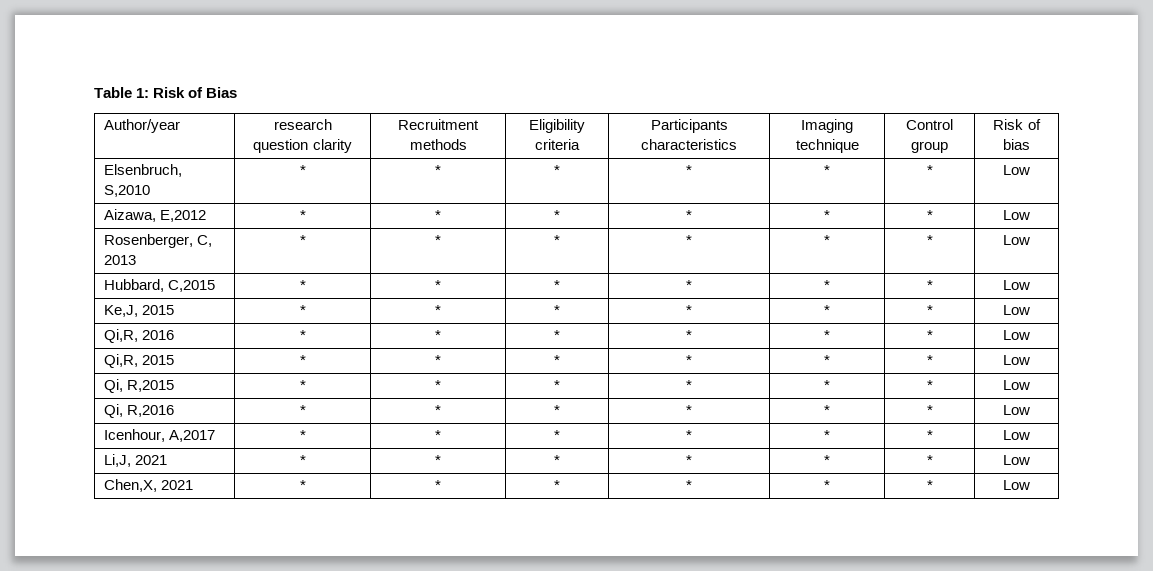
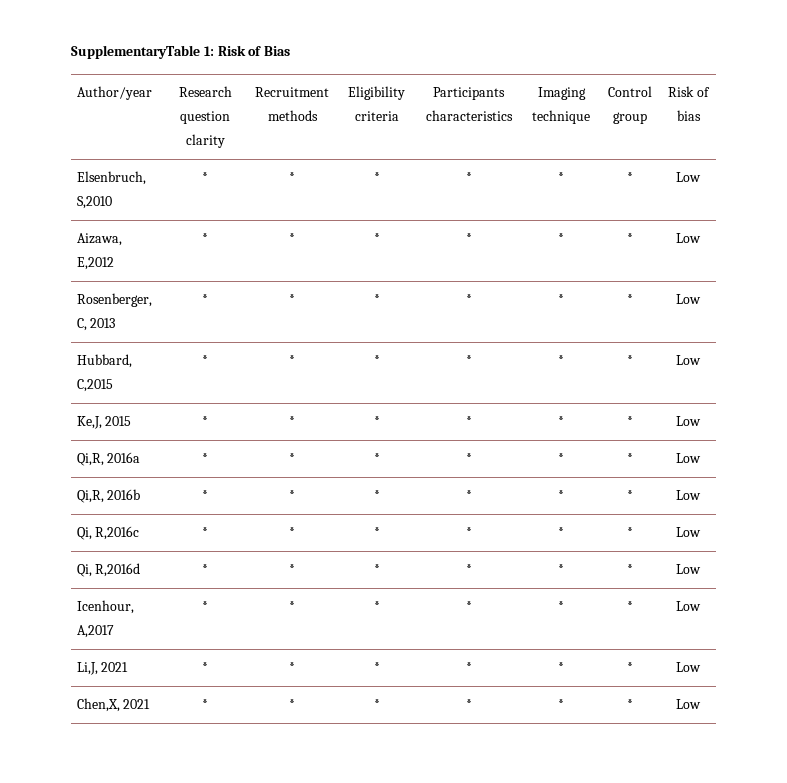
- Table 1: Risk of Bias
+ SupplementaryTable 1: Risk of Bias
- Author/year | research question clarity | Recruitment methods | Eligibility criteria | Participants characteristics | Imaging technique | Control group | Risk of bias
+ Author/year | Research question clarity | Recruitment methods | Eligibility criteria | Participants characteristics | Imaging technique | Control group | Risk of bias
- Qi,R, 2016 | * | * | * | * | * | * | Low
- Qi,R, 2015 | * | * | * | * | * | * | Low
- Qi, R,2015 | * | * | * | * | * | * | Low
- Qi, R,2016 | * | * | * | * | * | * | Low
+ Qi,R, 2016a | * | * | * | * | * | * | Low
+ Qi,R, 2016b | * | * | * | * | * | * | Low
+ Qi, R,2016c | * | * | * | * | * | * | Low
+ Qi, R,2016d | * | * | * | * | * | * | Low

